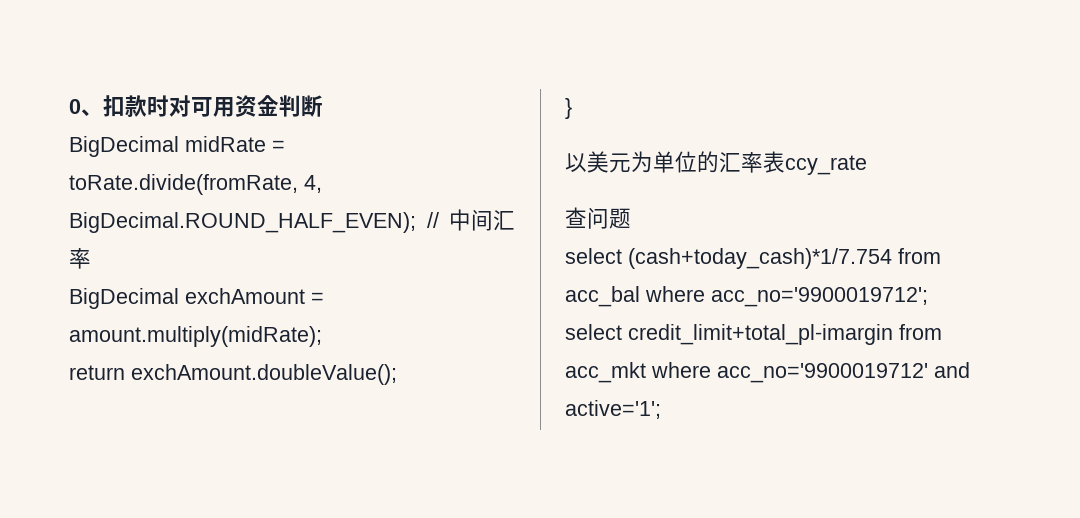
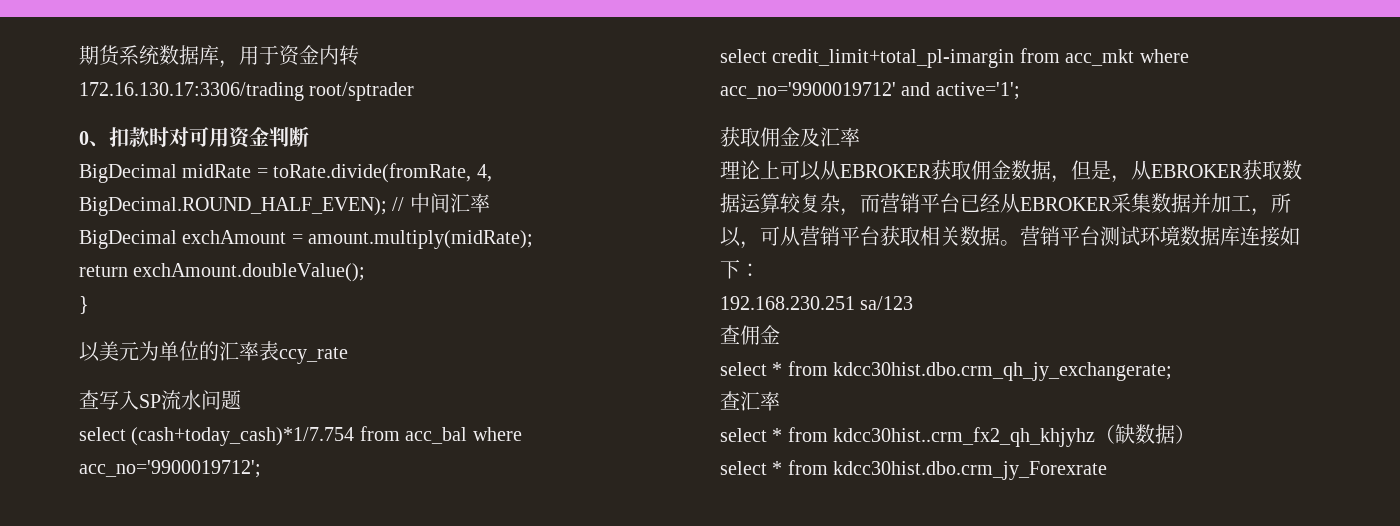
+ 期货系统数据库，用于资金内转
+ 172.16.130.17:3306/trading root/sptrader
- 查问题
+ 查写入SP流水问题
+ 获取佣金及汇率
+ 理论上可以从EBROKER获取佣金数据，但是，从EBROKER获取数据运算较复杂，而营销平台已经从EBROKER采集数据并加工，所以，可从营销平台获取相关数据。营销平台测试环境数据库连接如下：
+ 192.168.230.251 sa/123
+ 查佣金
+ select * from kdcc30hist.dbo.crm_qh_jy_exchangerate;
+ 查汇率
+ select * from kdcc30hist..crm_fx2_qh_khjyhz（缺数据）
+ select * from kdcc30hist.dbo.crm_jy_Forexrate

